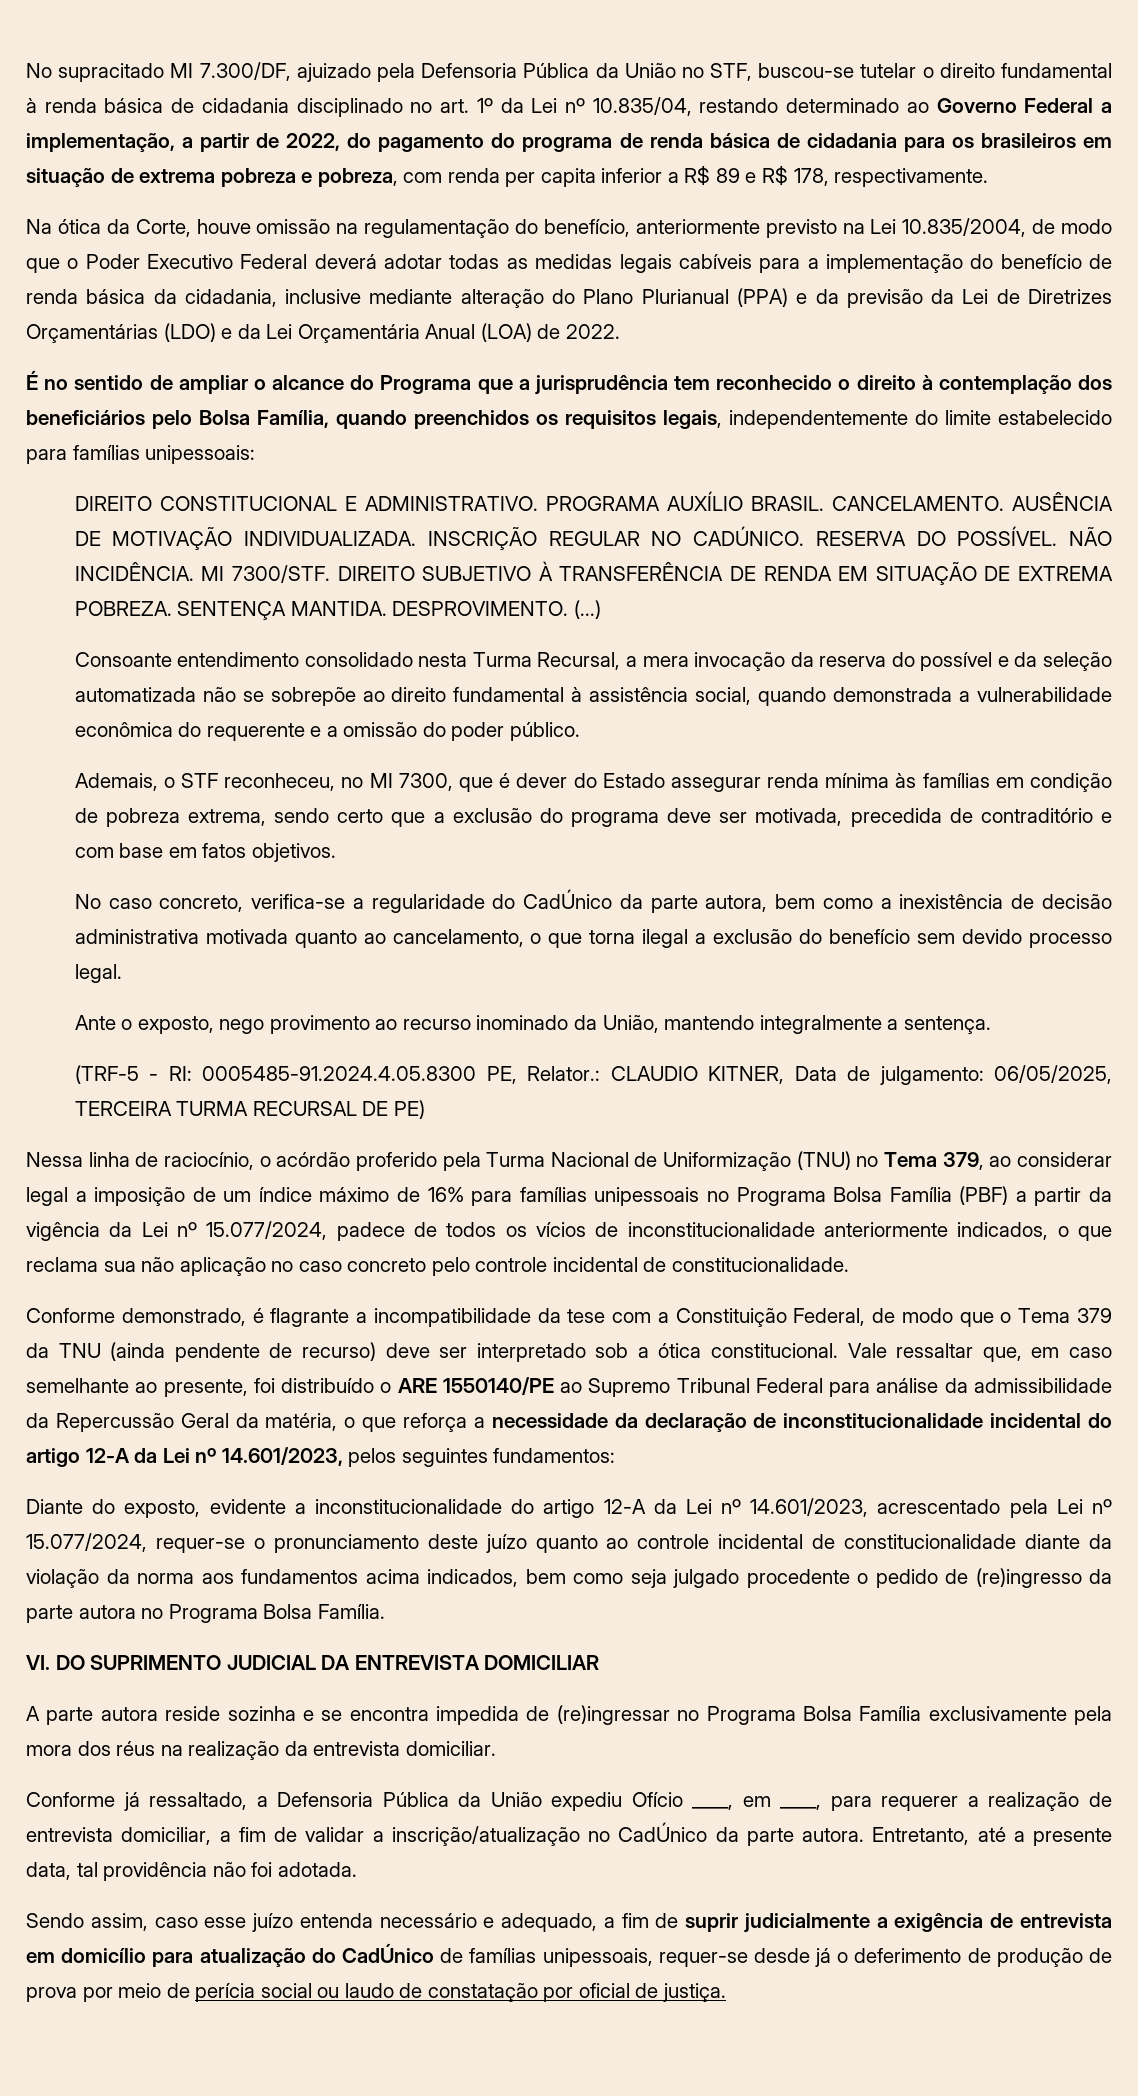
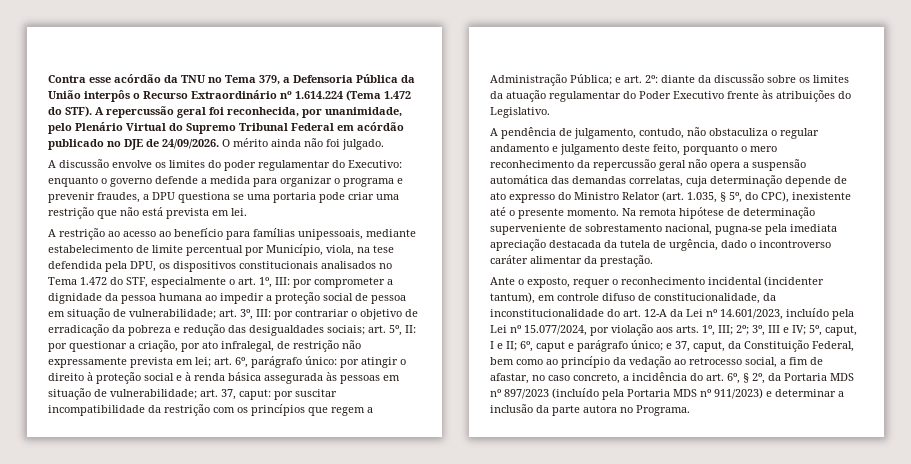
- No supracitado MI 7.300/DF, ajuizado pela Defensoria Pública da União no STF, buscou-se tutelar o direito fundamental à renda básica de cidadania disciplinado no art. 1º da Lei nº 10.835/04, restando determinado ao Governo Federal a implementação, a partir de 2022, do pagamento do programa de renda básica de cidadania para os brasileiros em situação de extrema pobreza e pobreza, com renda per capita inferior a R$ 89 e R$ 178, respectivamente.
- Na ótica da Corte, houve omissão na regulamentação do benefício, anteriormente previsto na Lei 10.835/2004, de modo que o Poder Executivo Federal deverá adotar todas as medidas legais cabíveis para a implementação do benefício de renda básica da cidadania, inclusive mediante alteração do Plano Plurianual (PPA) e da previsão da Lei de Diretrizes Orçamentárias (LDO) e da Lei Orçamentária Anual (LOA) de 2022.
- É no sentido de ampliar o alcance do Programa que a jurisprudência tem reconhecido o direito à contemplação dos beneficiários pelo Bolsa Família, quando preenchidos os requisitos legais, independentemente do limite estabelecido para famílias unipessoais:
- DIREITO CONSTITUCIONAL E ADMINISTRATIVO. PROGRAMA AUXÍLIO BRASIL. CANCELAMENTO. AUSÊNCIA DE MOTIVAÇÃO INDIVIDUALIZADA. INSCRIÇÃO REGULAR NO CADÚNICO. RESERVA DO POSSÍVEL. NÃO INCIDÊNCIA. MI 7300/STF. DIREITO SUBJETIVO À TRANSFERÊNCIA DE RENDA EM SITUAÇÃO DE EXTREMA POBREZA. SENTENÇA MANTIDA. DESPROVIMENTO. (...)
- Consoante entendimento consolidado nesta Turma Recursal, a mera invocação da reserva do possível e da seleção automatizada não se sobrepõe ao direito fundamental à assistência social, quando demonstrada a vulnerabilidade econômica do requerente e a omissão do poder público.
- Ademais, o STF reconheceu, no MI 7300, que é dever do Estado assegurar renda mínima às famílias em condição de pobreza extrema, sendo certo que a exclusão do programa deve ser motivada, precedida de contraditório e com base em fatos objetivos.
- No caso concreto, verifica-se a regularidade do CadÚnico da parte autora, bem como a inexistência de decisão administrativa motivada quanto ao cancelamento, o que torna ilegal a exclusão do benefício sem devido processo legal.
- Ante o exposto, nego provimento ao recurso inominado da União, mantendo integralmente a sentença.
- (TRF-5 - RI: 0005485-91.2024.4.05.8300 PE, Relator.: CLAUDIO KITNER, Data de julgamento: 06/05/2025, TERCEIRA TURMA RECURSAL DE PE)
- Nessa linha de raciocínio, o acórdão proferido pela Turma Nacional de Uniformização (TNU) no Tema 379, ao considerar legal a imposição de um índice máximo de 16% para famílias unipessoais no Programa Bolsa Família (PBF) a partir da vigência da Lei nº 15.077/2024, padece de todos os vícios de inconstitucionalidade anteriormente indicados, o que reclama sua não aplicação no caso concreto pelo controle incidental de constitucionalidade.
- Conforme demonstrado, é flagrante a incompatibilidade da tese com a Constituição Federal, de modo que o Tema 379 da TNU (ainda pendente de recurso) deve ser interpretado sob a ótica constitucional. Vale ressaltar que, em caso semelhante ao presente, foi distribuído o ARE 1550140/PE ao Supremo Tribunal Federal para análise da admissibilidade da Repercussão Geral da matéria, o que reforça a necessidade da declaração de inconstitucionalidade incidental do artigo 12-A da Lei nº 14.601/2023, pelos seguintes fundamentos:
- Diante do exposto, evidente a inconstitucionalidade do artigo 12-A da Lei nº 14.601/2023, acrescentado pela Lei nº 15.077/2024, requer-se o pronunciamento deste juízo quanto ao controle incidental de constitucionalidade diante da violação da norma aos fundamentos acima indicados, bem como seja julgado procedente o pedido de (re)ingresso da parte autora no Programa Bolsa Família.
- VI. DO SUPRIMENTO JUDICIAL DA ENTREVISTA DOMICILIAR
- A parte autora reside sozinha e se encontra impedida de (re)ingressar no Programa Bolsa Família exclusivamente pela mora dos réus na realização da entrevista domiciliar.
- Conforme já ressaltado, a Defensoria Pública da União expediu Ofício ____, em ____, para requerer a realização de entrevista domiciliar, a fim de validar a inscrição/atualização no CadÚnico da parte autora. Entretanto, até a presente data, tal providência não foi adotada.
- Sendo assim, caso esse juízo entenda necessário e adequado, a fim de suprir judicialmente a exigência de entrevista em domicílio para atualização do CadÚnico de famílias unipessoais, requer-se desde já o deferimento de produção de prova por meio de perícia social ou laudo de constatação por oficial de justiça.
+ Contra esse acórdão da TNU no Tema 379, a Defensoria Pública da União interpôs o Recurso Extraordinário nº 1.614.224 (Tema 1.472 do STF). A repercussão geral foi reconhecida, por unanimidade, pelo Plenário Virtual do Supremo Tribunal Federal em acórdão publicado no DJE de 24/09/2026. O mérito ainda não foi julgado.
+ A discussão envolve os limites do poder regulamentar do Executivo: enquanto o governo defende a medida para organizar o programa e prevenir fraudes, a DPU questiona se uma portaria pode criar uma restrição que não está prevista em lei.
+ A restrição ao acesso ao benefício para famílias unipessoais, mediante estabelecimento de limite percentual por Município, viola, na tese defendida pela DPU, os dispositivos constitucionais analisados no Tema 1.472 do STF, especialmente o art. 1º, III: por comprometer a dignidade da pessoa humana ao impedir a proteção social de pessoa em situação de vulnerabilidade; art. 3º, III: por contrariar o objetivo de erradicação da pobreza e redução das desigualdades sociais; art. 5º, II: por questionar a criação, por ato infralegal, de restrição não expressamente prevista em lei; art. 6º, parágrafo único: por atingir o direito à proteção social e à renda básica assegurada às pessoas em situação de vulnerabilidade; art. 37, caput: por suscitar incompatibilidade da restrição com os princípios que regem a Administração Pública; e art. 2º: diante da discussão sobre os limites da atuação regulamentar do Poder Executivo frente às atribuições do Legislativo.
+ A pendência de julgamento, contudo, não obstaculiza o regular andamento e julgamento deste feito, porquanto o mero reconhecimento da repercussão geral não opera a suspensão automática das demandas correlatas, cuja determinação depende de ato expresso do Ministro Relator (art. 1.035, § 5º, do CPC), inexistente até o presente momento. Na remota hipótese de determinação superveniente de sobrestamento nacional, pugna-se pela imediata apreciação destacada da tutela de urgência, dado o incontroverso caráter alimentar da prestação.
+ Ante o exposto, requer o reconhecimento incidental (incidenter tantum), em controle difuso de constitucionalidade, da inconstitucionalidade do art. 12-A da Lei nº 14.601/2023, incluído pela Lei nº 15.077/2024, por violação aos arts. 1º, III; 2º; 3º, III e IV; 5º, caput, I e II; 6º, caput e parágrafo único; e 37, caput, da Constituição Federal, bem como ao princípio da vedação ao retrocesso social, a fim de afastar, no caso concreto, a incidência do art. 6º, § 2º, da Portaria MDS nº 897/2023 (incluído pela Portaria MDS nº 911/2023) e determinar a inclusão da parte autora no Programa.

